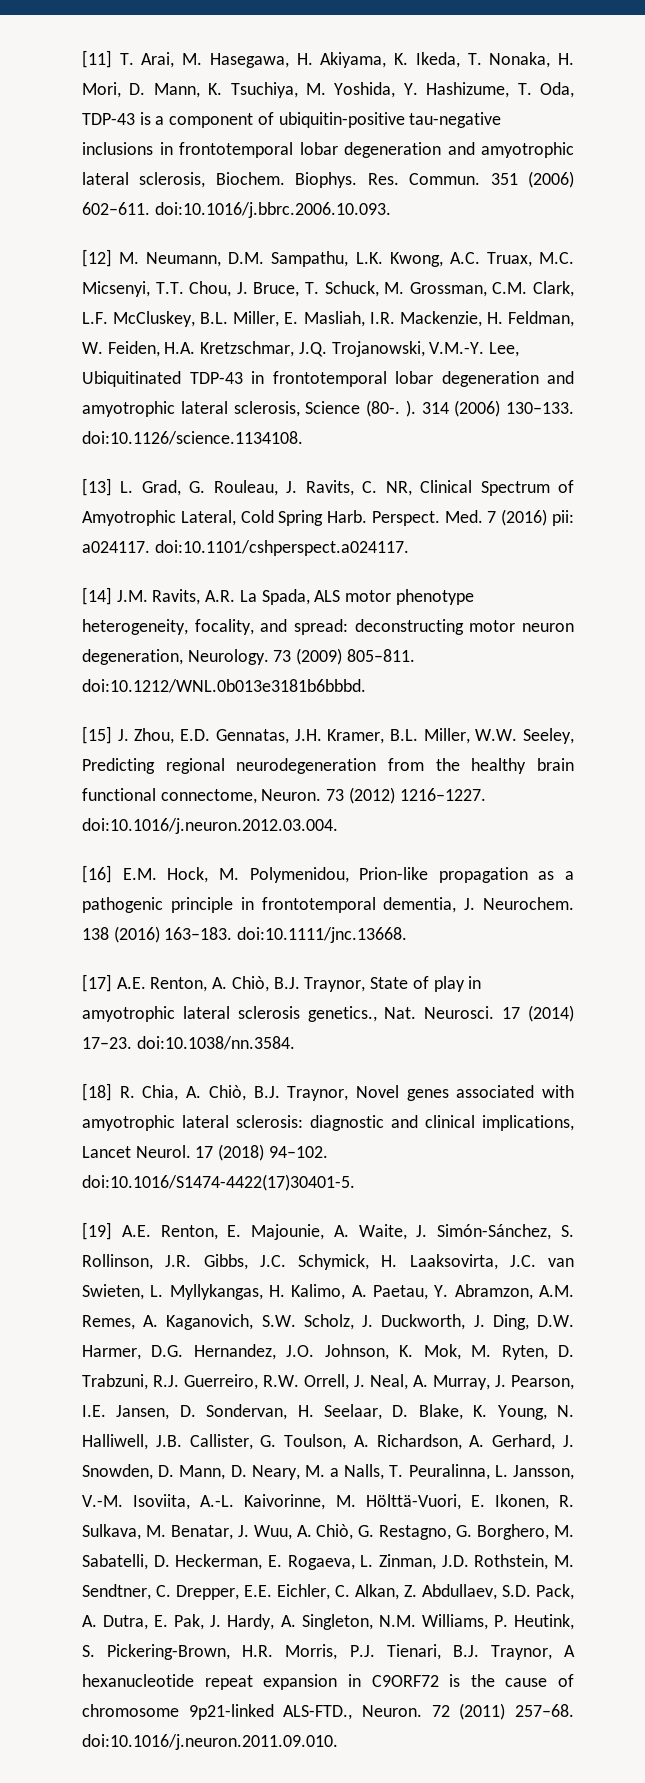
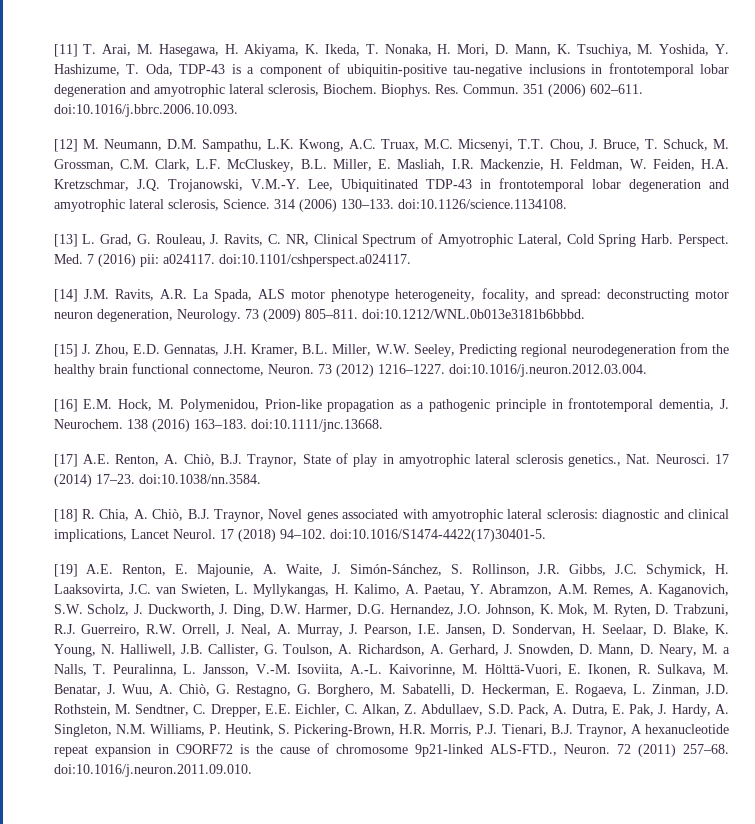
- [12] M. Neumann, D.M. Sampathu, L.K. Kwong, A.C. Truax, M.C. Micsenyi, T.T. Chou, J. Bruce, T. Schuck, M. Grossman, C.M. Clark, L.F. McCluskey, B.L. Miller, E. Masliah, I.R. Mackenzie, H. Feldman, W. Feiden, H.A. Kretzschmar, J.Q. Trojanowski, V.M.-Y. Lee, Ubiquitinated TDP-43 in frontotemporal lobar degeneration and amyotrophic lateral sclerosis, Science (80-. ).
+ [12] M. Neumann, D.M. Sampathu, L.K. Kwong, A.C. Truax, M.C. Micsenyi, T.T. Chou, J. Bruce, T. Schuck, M. Grossman, C.M. Clark, L.F. McCluskey, B.L. Miller, E. Masliah, I.R. Mackenzie, H. Feldman, W. Feiden, H.A. Kretzschmar, J.Q. Trojanowski, V.M.-Y. Lee, Ubiquitinated TDP-43 in frontotemporal lobar degeneration and amyotrophic lateral sclerosis, Science.

